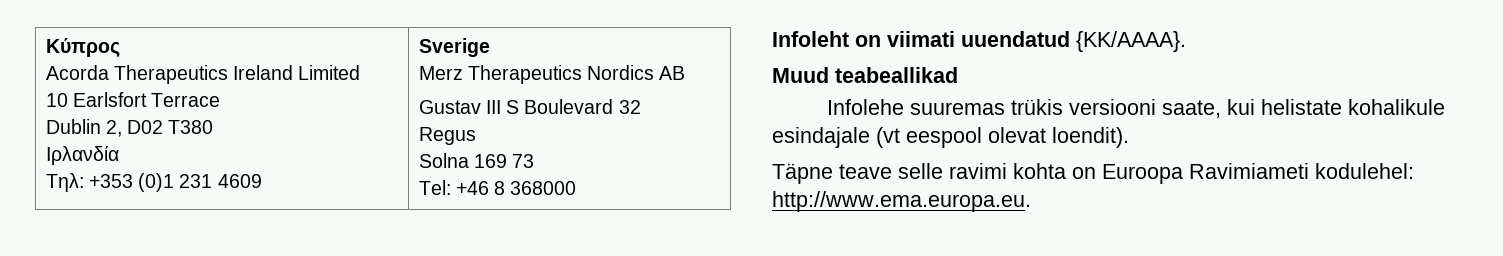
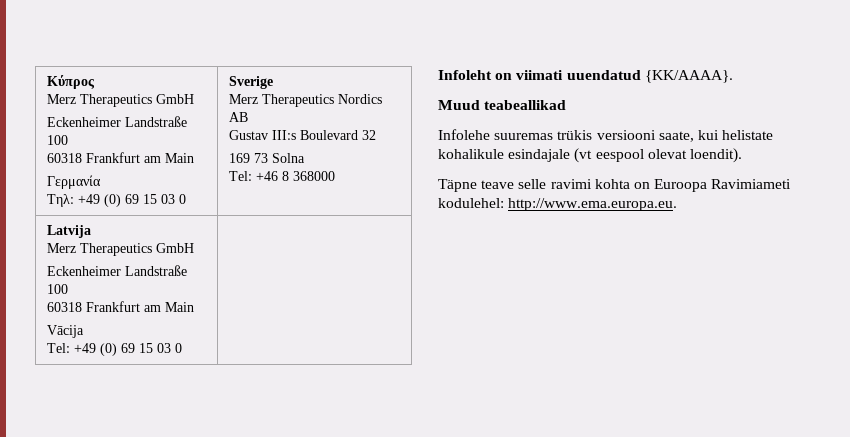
  Κύπρος
- Acorda Therapeutics Ireland Limited
- 10 Earlsfort Terrace
- Dublin 2, D02 T380
- Ιρλανδία
- Τηλ: +353 (0)1 231 4609 | Sverige
+ Merz Therapeutics GmbH
+ Eckenheimer Landstraße 100
+ 60318 Frankfurt am Main
+ Γερμανία
+ Τηλ: +49 (0) 69 15 03 0 | Sverige
  Merz Therapeutics Nordics AB
- Gustav III S Boulevard 32
- Regus
- Solna 169 73
+ Gustav III:s Boulevard 32
+ 169 73 Solna
+ Latvija
+ Merz Therapeutics GmbH
+ Eckenheimer Landstraße 100
+ 60318 Frankfurt am Main
+ Vācija
+ Tel: +49 (0) 69 15 03 0 |

